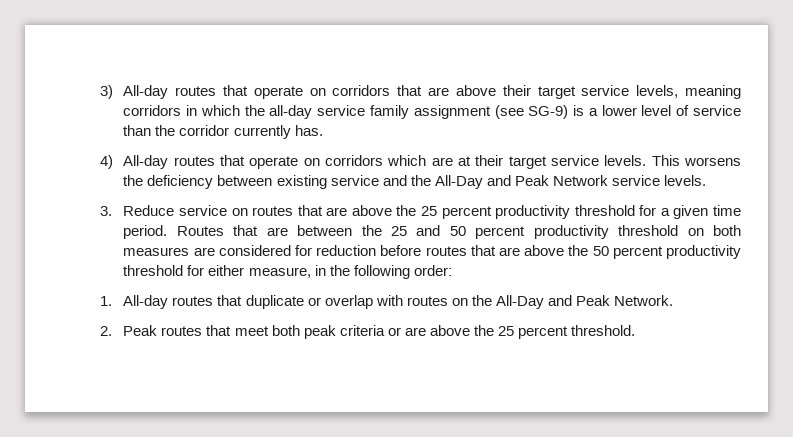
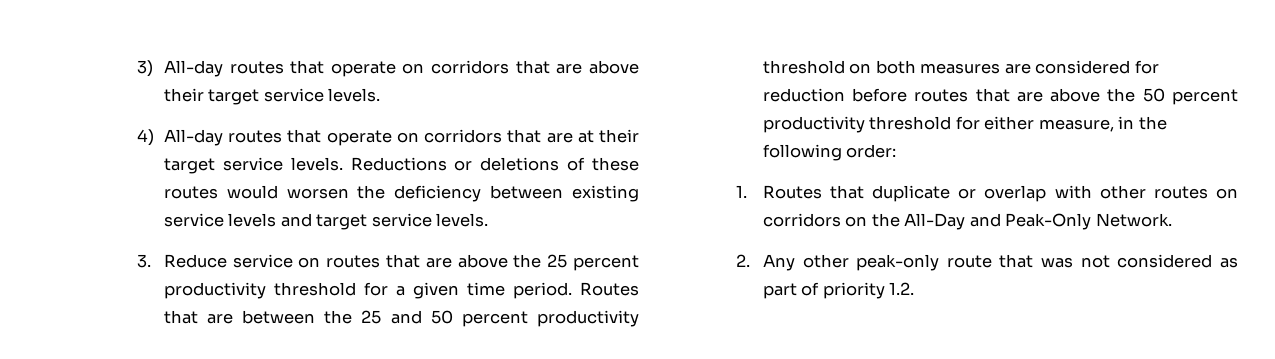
- 3) All-day routes that operate on corridors that are above their target service levels, meaning corridors in which the all-day service family assignment (see SG-9) is a lower level of service than the corridor currently has.
+ 3) All-day routes that operate on corridors that are above their target service levels.
- 4) All-day routes that operate on corridors which are at their target service levels.
+ 4) All-day routes that operate on corridors that are at their target service levels.
- This worsens the deficiency between existing service and the All-Day and Peak Network service levels.
+ Reductions or deletions of these routes would worsen the deficiency between existing service levels and target service levels.
- 1. All-day routes that duplicate or overlap with routes on the All-Day and Peak Network.
+ 1. Routes that duplicate or overlap with other routes on corridors on the All-Day and Peak-Only Network.
- 2. Peak routes that meet both peak criteria or are above the 25 percent threshold.
+ 2. Any other peak-only route that was not considered as part of priority 1.2.

